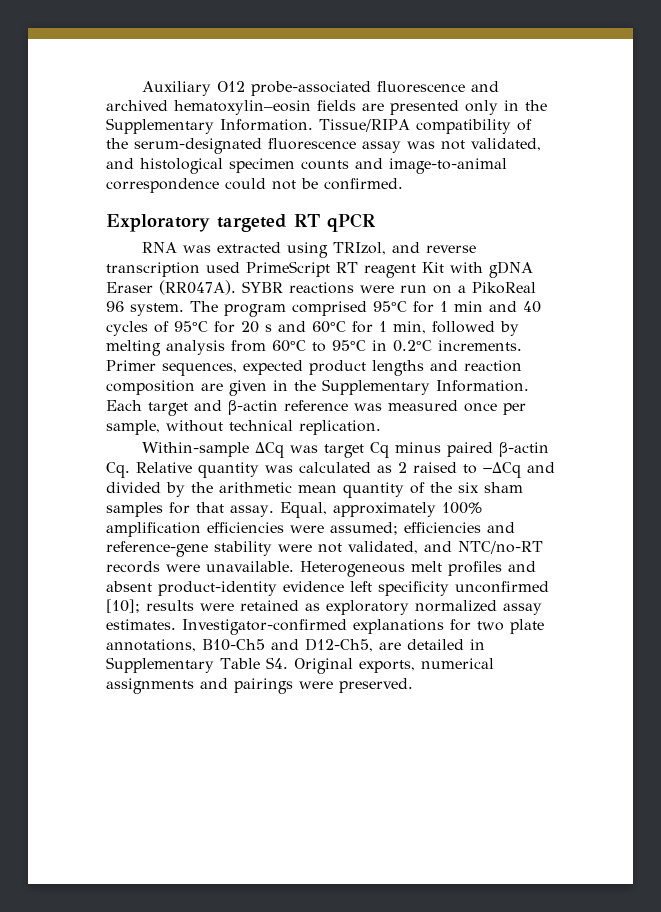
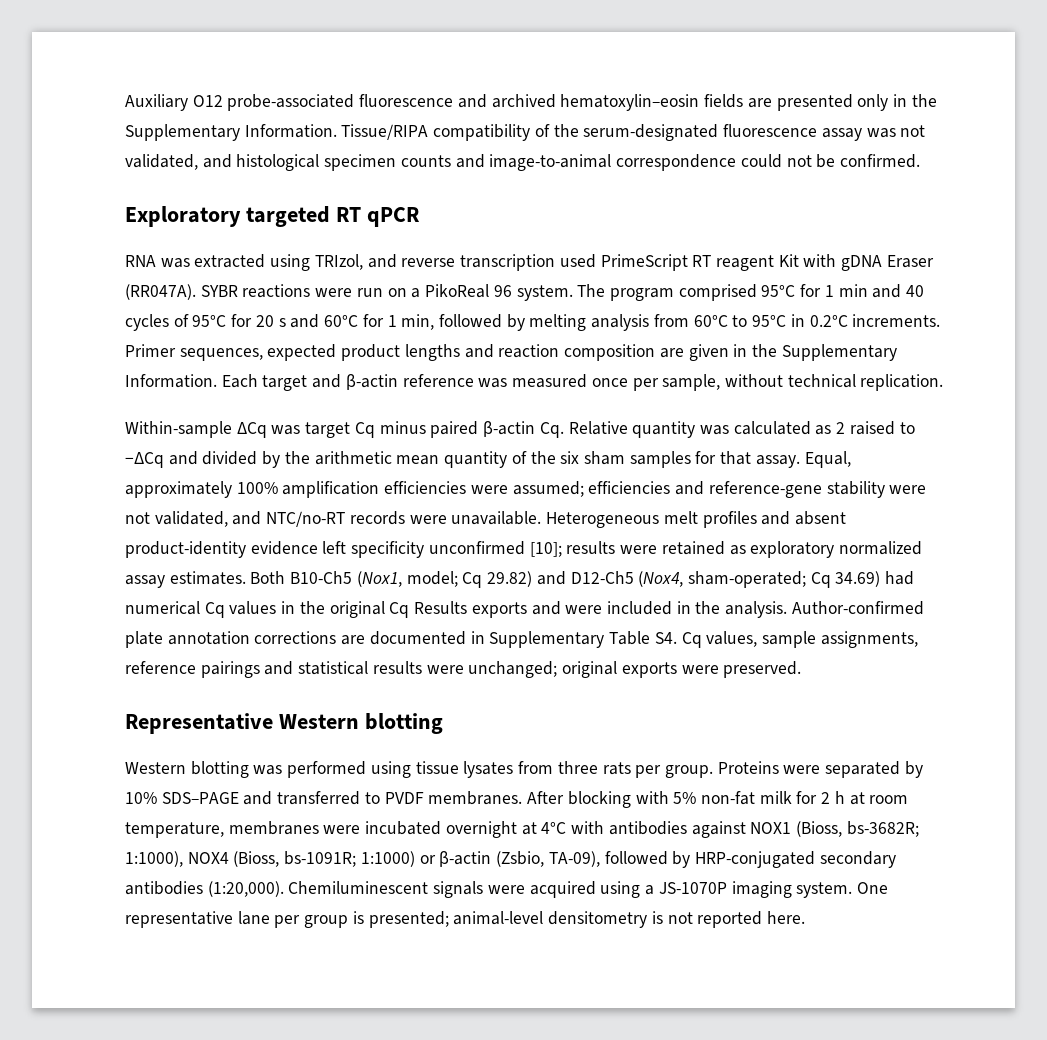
- Investigator-confirmed explanations for two plate annotations, B10-Ch5 and D12-Ch5, are detailed in Supplementary Table S4. Original exports, numerical assignments and pairings were preserved.
+ Both B10-Ch5 (Nox1, model; Cq 29.82) and D12-Ch5 (Nox4, sham-operated; Cq 34.69) had numerical Cq values in the original Cq Results exports and were included in the analysis. Author-confirmed plate annotation corrections are documented in Supplementary Table S4. Cq values, sample assignments, reference pairings and statistical results were unchanged; original exports were preserved.
+ Representative Western blotting
+ Western blotting was performed using tissue lysates from three rats per group. Proteins were separated by 10% SDS–PAGE and transferred to PVDF membranes. After blocking with 5% non-fat milk for 2 h at room temperature, membranes were incubated overnight at 4°C with antibodies against NOX1 (Bioss, bs-3682R; 1:1000), NOX4 (Bioss, bs-1091R; 1:1000) or β-actin (Zsbio, TA-09), followed by HRP-conjugated secondary antibodies (1:20,000). Chemiluminescent signals were acquired using a JS-1070P imaging system. One representative lane per group is presented; animal-level densitometry is not reported here.

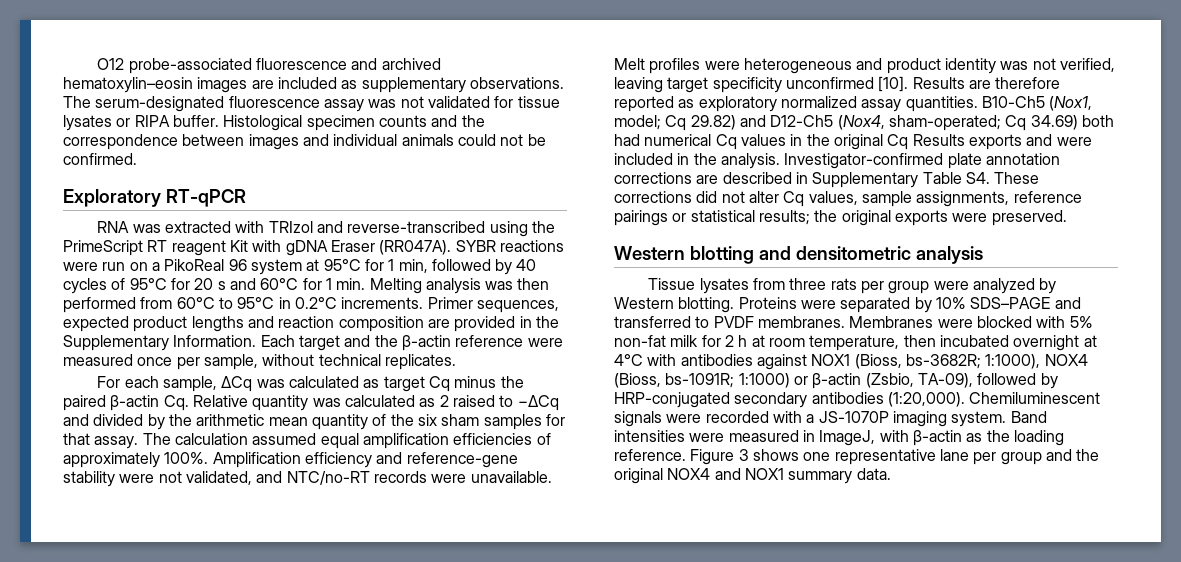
- Auxiliary O12 probe-associated fluorescence and archived hematoxylin–eosin fields are presented only in the Supplementary Information. Tissue/RIPA compatibility of the serum-designated fluorescence assay was not validated, and histological specimen counts and image-to-animal correspondence could not be confirmed.
+ O12 probe-associated fluorescence and archived hematoxylin–eosin images are included as supplementary observations. The serum-designated fluorescence assay was not validated for tissue lysates or RIPA buffer. Histological specimen counts and the correspondence between images and individual animals could not be confirmed.
- Exploratory targeted RT qPCR
+ Exploratory RT-qPCR
- RNA was extracted using TRIzol, and reverse transcription used PrimeScript RT reagent Kit with gDNA Eraser (RR047A).
+ RNA was extracted with TRIzol and reverse-transcribed using the PrimeScript RT reagent Kit with gDNA Eraser (RR047A).
- SYBR reactions were run on a PikoReal 96 system. The program comprised 95°C for 1 min and 40 cycles of 95°C for 20 s and 60°C for 1 min, followed by melting analysis from 60°C to 95°C in 0.2°C increments.
+ SYBR reactions were run on a PikoReal 96 system at 95°C for 1 min, followed by 40 cycles of 95°C for 20 s and 60°C for 1 min. Melting analysis was then performed from 60°C to 95°C in 0.2°C increments.
- Primer sequences, expected product lengths and reaction composition are given in the Supplementary Information.
+ Primer sequences, expected product lengths and reaction composition are provided in the Supplementary Information.
- Each target and β-actin reference was measured once per sample, without technical replication.
- Within-sample ΔCq was target Cq minus paired β-actin Cq. Relative quantity was calculated as 2 raised to −ΔCq and divided by the arithmetic mean quantity of the six sham samples for that assay.
+ Each target and the β-actin reference were measured once per sample, without technical replicates.
+ For each sample, ΔCq was calculated as target Cq minus the paired β-actin Cq. Relative quantity was calculated as 2 raised to −ΔCq and divided by the arithmetic mean quantity of the six sham samples for that assay.
- Equal, approximately 100% amplification efficiencies were assumed; efficiencies and reference-gene stability were not validated, and NTC/no-RT records were unavailable.
+ The calculation assumed equal amplification efficiencies of approximately 100%. Amplification efficiency and reference-gene stability were not validated, and NTC/no-RT records were unavailable.
- Heterogeneous melt profiles and absent product-identity evidence left specificity unconfirmed [10]; results were retained as exploratory normalized assay estimates. Both B10-Ch5 (Nox1, model; Cq 29.82) and D12-Ch5 (Nox4, sham-operated; Cq 34.69) had numerical Cq values in the original Cq Results exports and were included in the analysis.
+ Melt profiles were heterogeneous and product identity was not verified, leaving target specificity unconfirmed [10]. Results are therefore reported as exploratory normalized assay quantities. B10-Ch5 (Nox1, model; Cq 29.82) and D12-Ch5 (Nox4, sham-operated; Cq 34.69) both had numerical Cq values in the original Cq Results exports and were included in the analysis.
- Author-confirmed plate annotation corrections are documented in Supplementary Table S4. Cq values, sample assignments, reference pairings and statistical results were unchanged; original exports were preserved.
+ Investigator-confirmed plate annotation corrections are described in Supplementary Table S4. These corrections did not alter Cq values, sample assignments, reference pairings or statistical results; the original exports were preserved.
- Representative Western blotting
- Western blotting was performed using tissue lysates from three rats per group.
+ Western blotting and densitometric analysis
+ Tissue lysates from three rats per group were analyzed by Western blotting.
- After blocking with 5% non-fat milk for 2 h at room temperature, membranes were incubated overnight at 4°C with antibodies against NOX1 (Bioss, bs-3682R; 1:1000), NOX4 (Bioss, bs-1091R; 1:1000) or β-actin (Zsbio, TA-09), followed by HRP-conjugated secondary antibodies (1:20,000).
+ Membranes were blocked with 5% non-fat milk for 2 h at room temperature, then incubated overnight at 4°C with antibodies against NOX1 (Bioss, bs-3682R; 1:1000), NOX4 (Bioss, bs-1091R; 1:1000) or β-actin (Zsbio, TA-09), followed by HRP-conjugated secondary antibodies (1:20,000).
- Chemiluminescent signals were acquired using a JS-1070P imaging system.
+ Chemiluminescent signals were recorded with a JS-1070P imaging system.
- One representative lane per group is presented; animal-level densitometry is not reported here.
+ Band intensities were measured in ImageJ, with β-actin as the loading reference. Figure 3 shows one representative lane per group and the original NOX4 and NOX1 summary data.

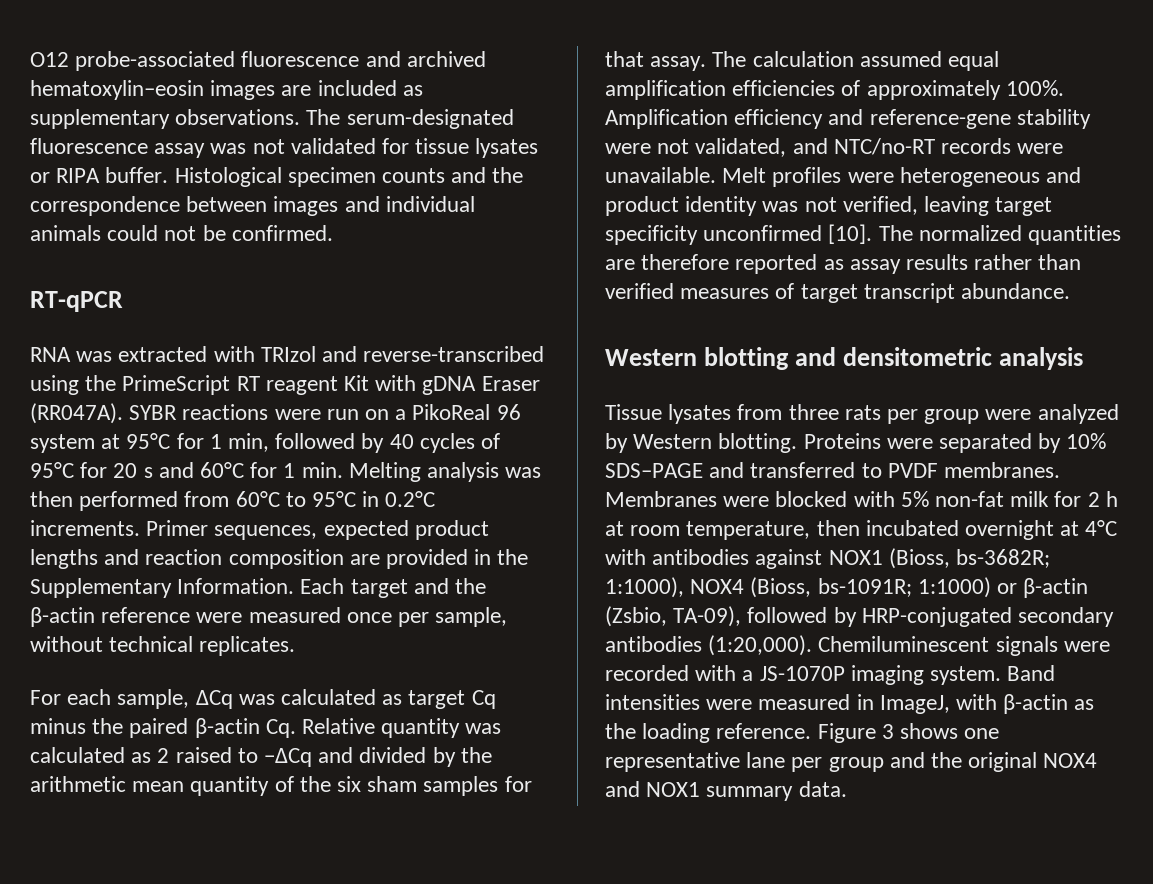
- Exploratory RT-qPCR
+ RT-qPCR
- Results are therefore reported as exploratory normalized assay quantities. B10-Ch5 (Nox1, model; Cq 29.82) and D12-Ch5 (Nox4, sham-operated; Cq 34.69) both had numerical Cq values in the original Cq Results exports and were included in the analysis. Investigator-confirmed plate annotation corrections are described in Supplementary Table S4. These corrections did not alter Cq values, sample assignments, reference pairings or statistical results; the original exports were preserved.
+ The normalized quantities are therefore reported as assay results rather than verified measures of target transcript abundance.

